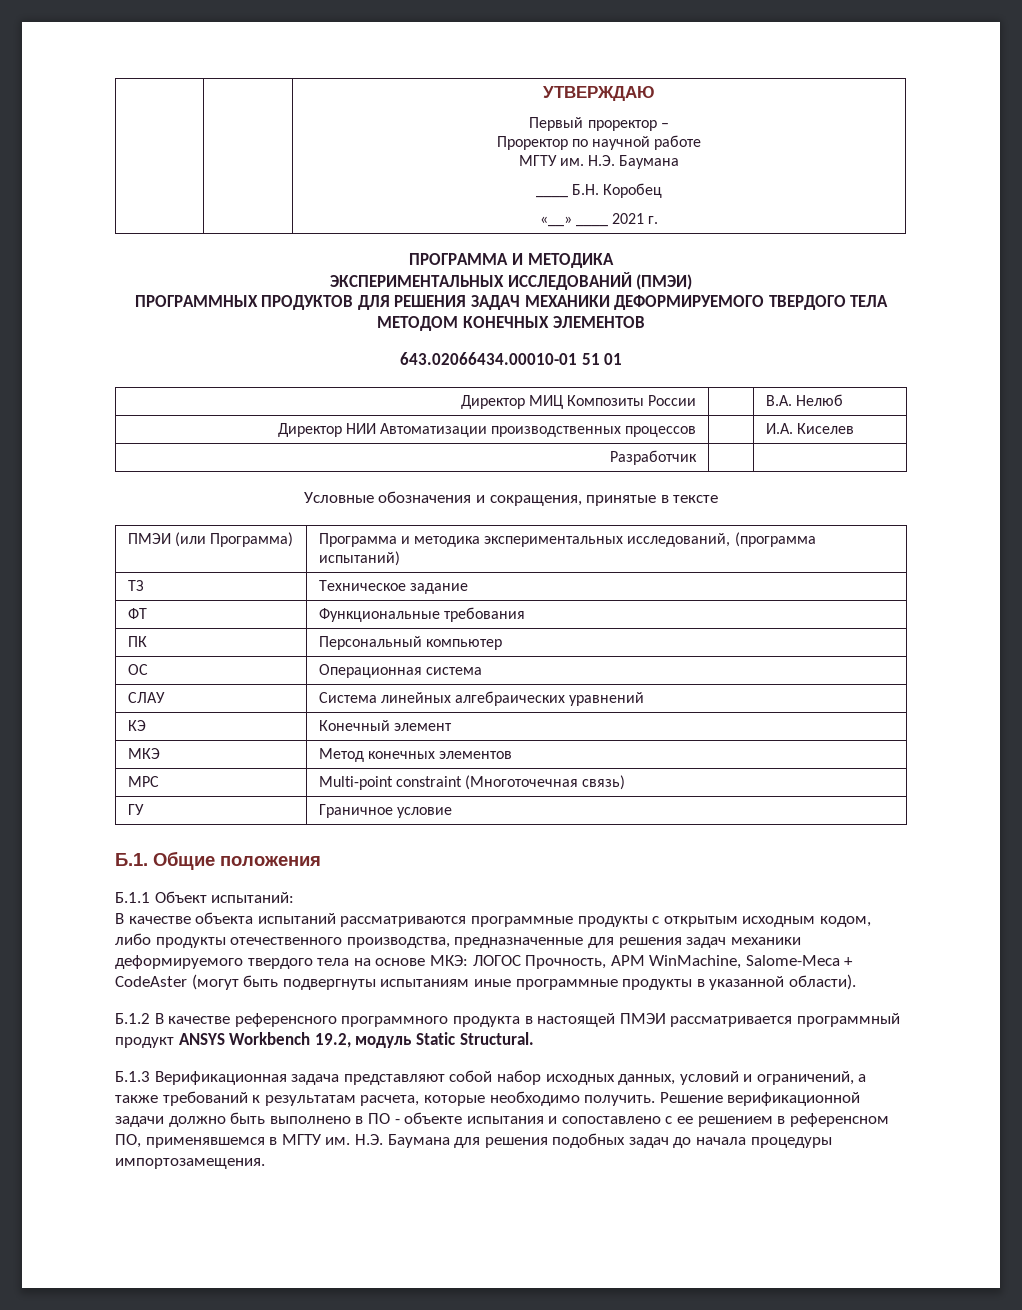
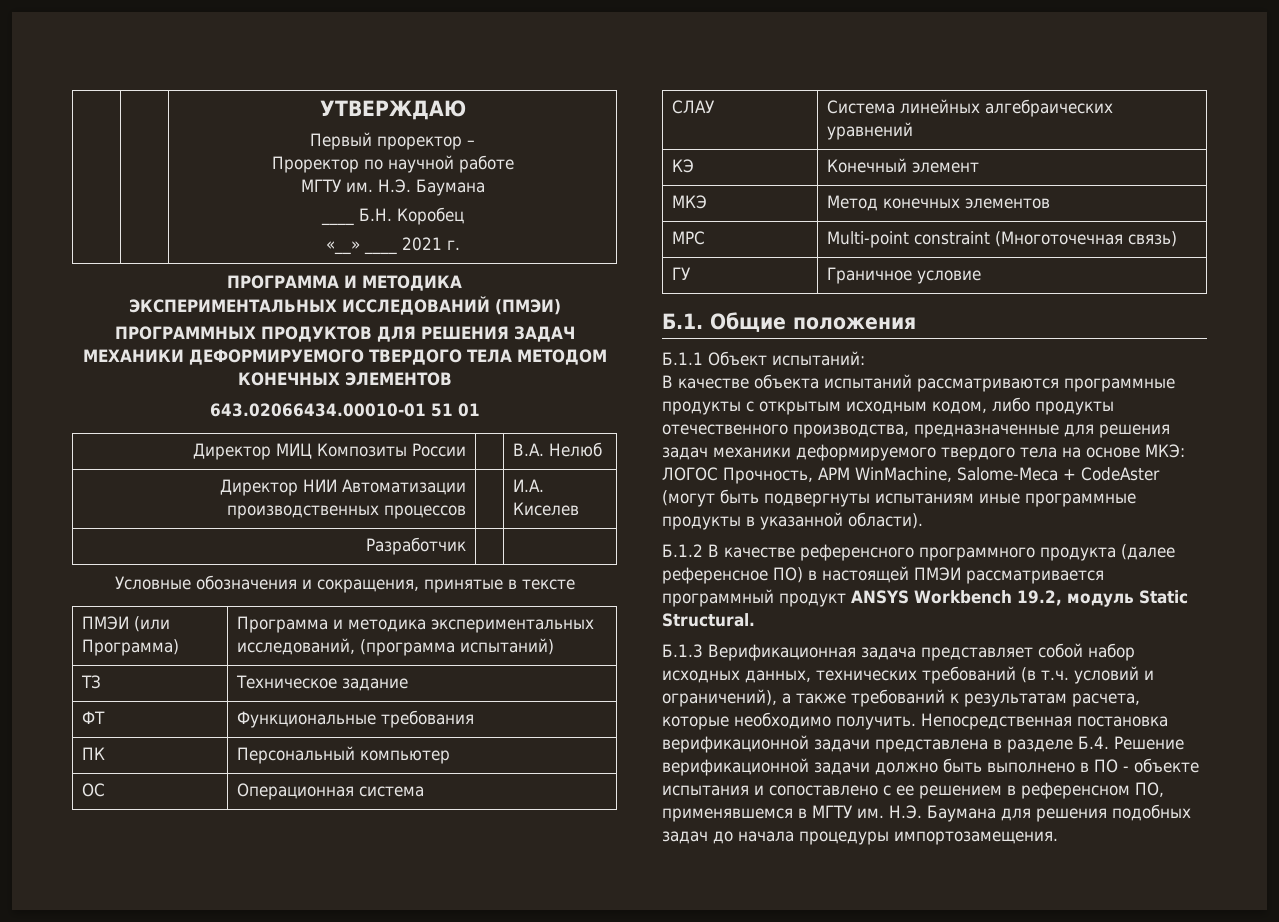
- Б.1.2 В качестве референсного программного продукта в настоящей ПМЭИ рассматривается программный продукт ANSYS Workbench 19.2, модуль Static Structural.
+ Б.1.2 В качестве референсного программного продукта (далее референсное ПО) в настоящей ПМЭИ рассматривается программный продукт ANSYS Workbench 19.2, модуль Static Structural.
- Б.1.3 Верификационная задача представляют собой набор исходных данных, условий и ограничений, а также требований к результатам расчета, которые необходимо получить.
+ Б.1.3 Верификационная задача представляет собой набор исходных данных, технических требований (в т.ч. условий и ограничений), а также требований к результатам расчета, которые необходимо получить.
- Решение верификационной задачи должно быть выполнено в ПО - объекте испытания и сопоставлено с ее решением в референсном ПО, применявшемся в МГТУ им. Н.Э. Баумана для решения подобных задач до начала процедуры импортозамещения.
+ Непосредственная постановка верификационной задачи представлена в разделе Б.4. Решение верификационной задачи должно быть выполнено в ПО - объекте испытания и сопоставлено с ее решением в референсном ПО, применявшемся в МГТУ им. Н.Э. Баумана для решения подобных задач до начала процедуры импортозамещения.

